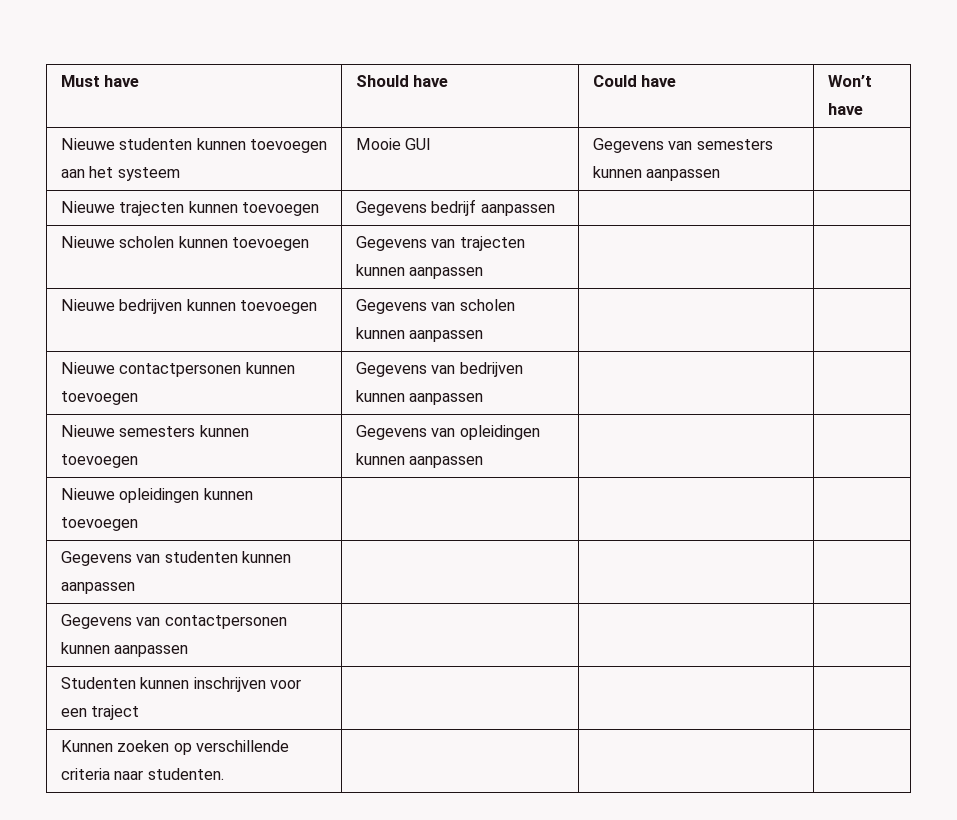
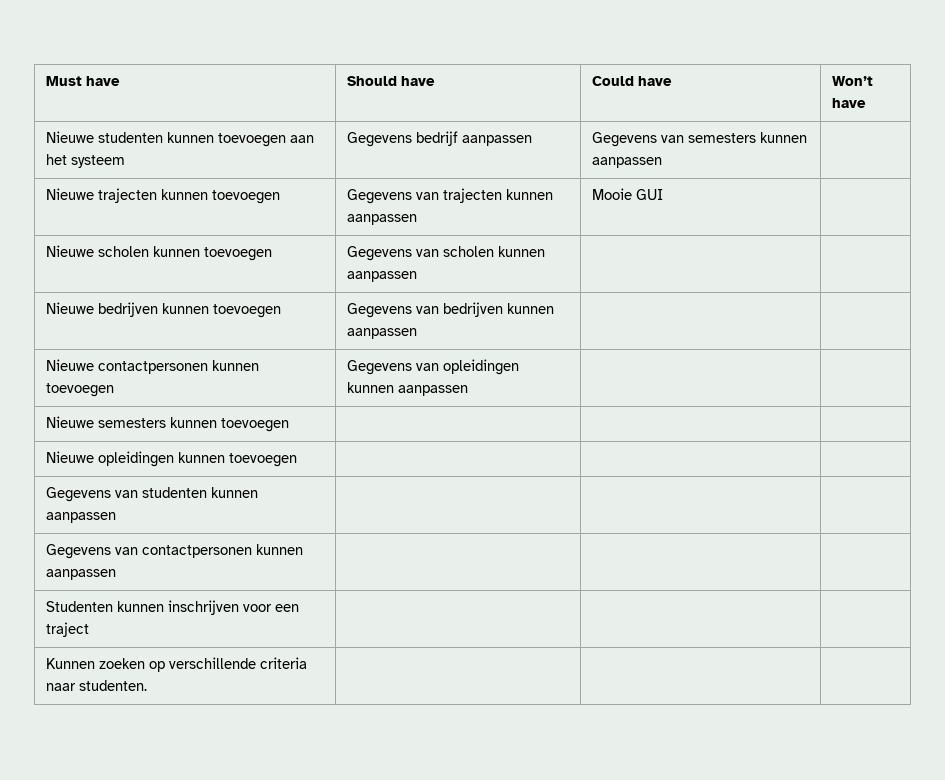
- Nieuwe studenten kunnen toevoegen aan het systeem | Mooie GUI | Gegevens van semesters kunnen aanpassen |
+ Nieuwe studenten kunnen toevoegen aan het systeem | Gegevens bedrijf aanpassen | Gegevens van semesters kunnen aanpassen |
- Nieuwe trajecten kunnen toevoegen | Gegevens bedrijf aanpassen | |
+ Nieuwe trajecten kunnen toevoegen | Gegevens van trajecten kunnen aanpassen | Mooie GUI |
- Nieuwe scholen kunnen toevoegen | Gegevens van trajecten kunnen aanpassen | |
+ Nieuwe scholen kunnen toevoegen | Gegevens van scholen kunnen aanpassen | |
- Nieuwe bedrijven kunnen toevoegen | Gegevens van scholen kunnen aanpassen | |
+ Nieuwe bedrijven kunnen toevoegen | Gegevens van bedrijven kunnen aanpassen | |
- Nieuwe contactpersonen kunnen toevoegen | Gegevens van bedrijven kunnen aanpassen | |
+ Nieuwe contactpersonen kunnen toevoegen | Gegevens van opleidingen kunnen aanpassen | |
- Nieuwe semesters kunnen toevoegen | Gegevens van opleidingen kunnen aanpassen | |
+ Nieuwe semesters kunnen toevoegen | | |

